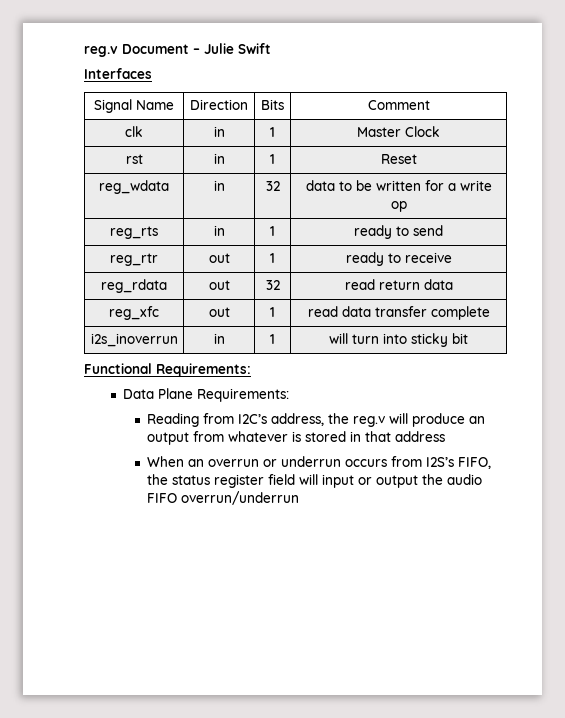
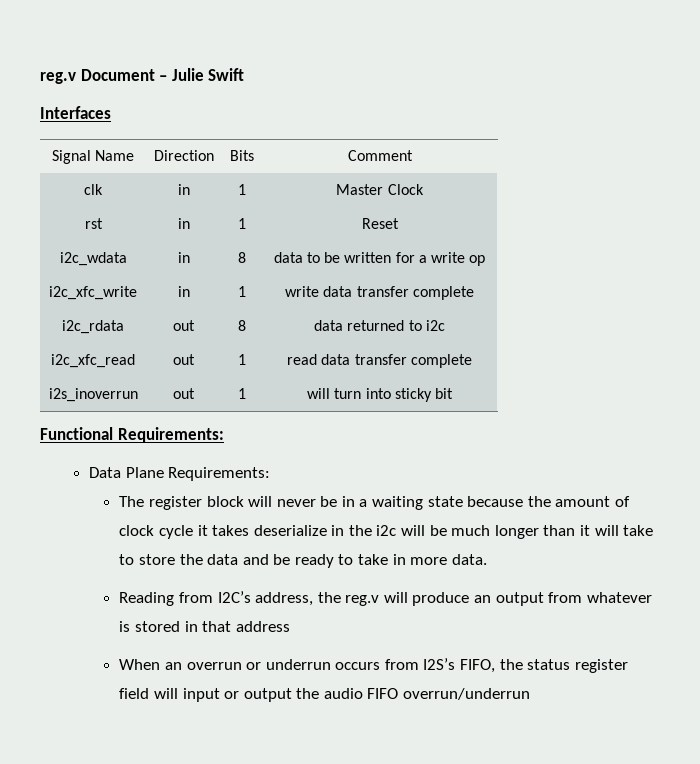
- reg_wdata | in | 32 | data to be written for a write op
+ i2c_wdata | in | 8 | data to be written for a write op
- reg_rts | in | 1 | ready to send
- reg_rtr | out | 1 | ready to receive
- reg_rdata | out | 32 | read return data
- reg_xfc | out | 1 | read data transfer complete
+ i2c_xfc_write | in | 1 | write data transfer complete
+ i2c_rdata | out | 8 | data returned to i2c
+ i2c_xfc_read | out | 1 | read data transfer complete
- i2s_inoverrun | in | 1 | will turn into sticky bit
+ i2s_inoverrun | out | 1 | will turn into sticky bit
+ The register block will never be in a waiting state because the amount of clock cycle it takes deserialize in the i2c will be much longer than it will take to store the data and be ready to take in more data.

